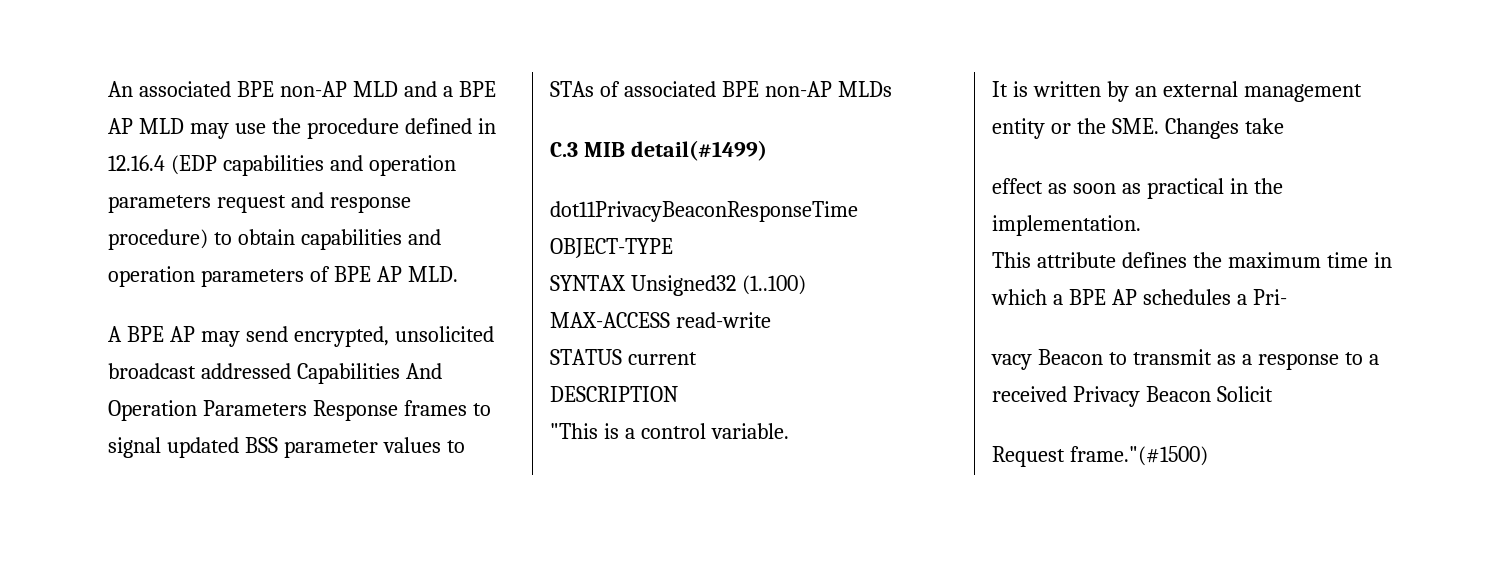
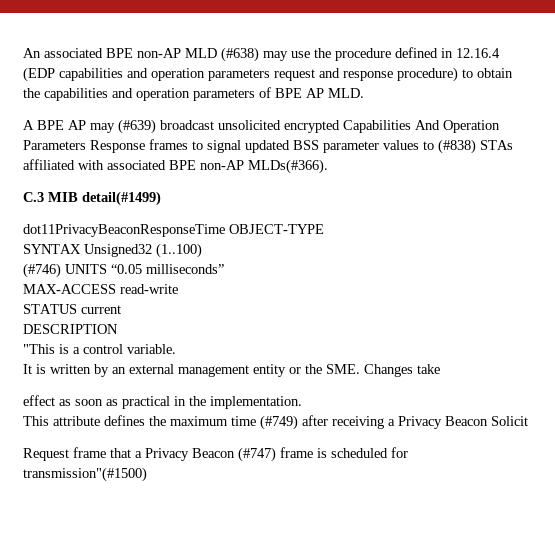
- An associated BPE non-AP MLD and a BPE AP MLD may use the procedure defined in 12.16.4 (EDP capabilities and operation parameters request and response procedure) to obtain capabilities and operation parameters of BPE AP MLD.
+ An associated BPE non-AP MLD (#638) may use the procedure defined in 12.16.4 (EDP capabilities and operation parameters request and response procedure) to obtain the capabilities and operation parameters of BPE AP MLD.
- A BPE AP may send encrypted, unsolicited broadcast addressed Capabilities And Operation Parameters Response frames to signal updated BSS parameter values to STAs of associated BPE non-AP MLDs
+ A BPE AP may (#639) broadcast unsolicited encrypted Capabilities And Operation Parameters Response frames to signal updated BSS parameter values to (#838) STAs affiliated with associated BPE non-AP MLDs(#366).
+ (#746) UNITS “0.05 milliseconds”
- This attribute defines the maximum time in which a BPE AP schedules a Pri-
- vacy Beacon to transmit as a response to a received Privacy Beacon Solicit
- Request frame."(#1500)
+ This attribute defines the maximum time (#749) after receiving a Privacy Beacon Solicit
+ Request frame that a Privacy Beacon (#747) frame is scheduled for transmission"(#1500)

